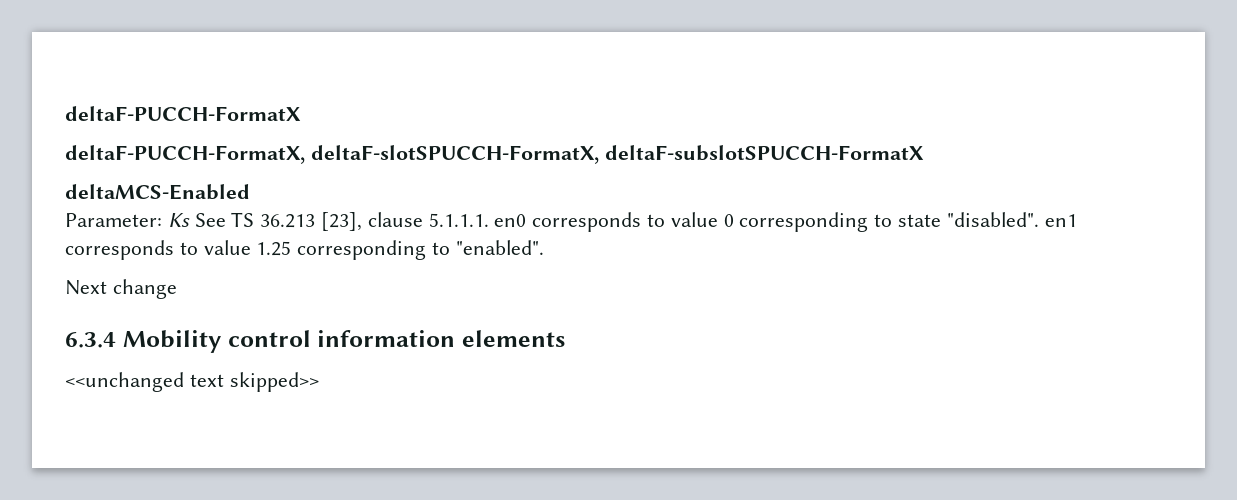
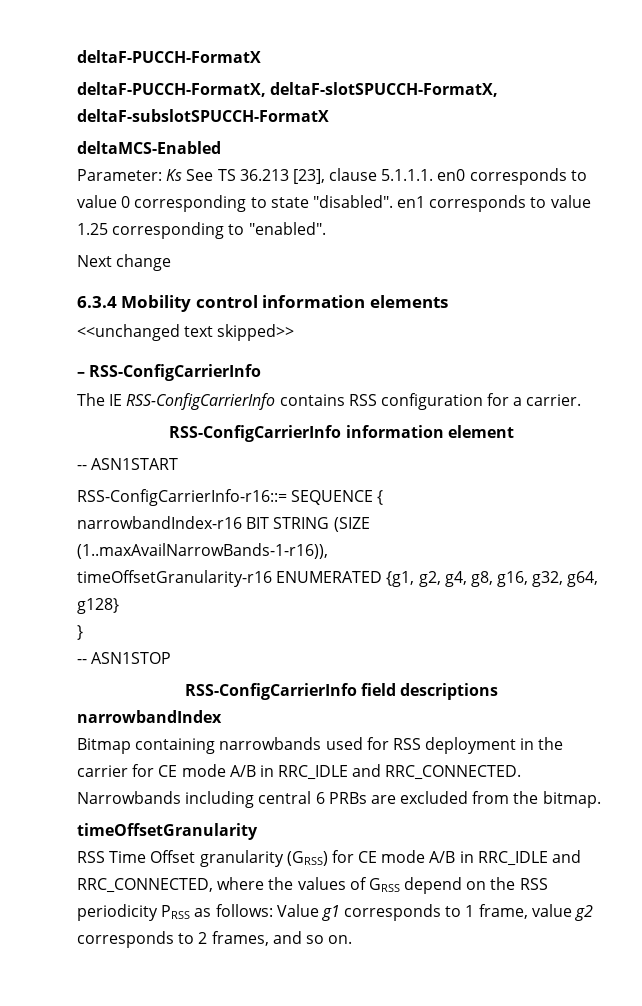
+ – RSS-ConfigCarrierInfo
+ The IE RSS-ConfigCarrierInfo contains RSS configuration for a carrier.
+ RSS-ConfigCarrierInfo information element
+ -- ASN1START
+ RSS-ConfigCarrierInfo-r16::= SEQUENCE {
+ narrowbandIndex-r16 BIT STRING (SIZE (1..maxAvailNarrowBands-1-r16)),
+ timeOffsetGranularity-r16 ENUMERATED {g1, g2, g4, g8, g16, g32, g64, g128}
+ }
+ -- ASN1STOP
+ RSS-ConfigCarrierInfo field descriptions
+ narrowbandIndex
+ Bitmap containing narrowbands used for RSS deployment in the carrier for CE mode A/B in RRC_IDLE and RRC_CONNECTED. Narrowbands including central 6 PRBs are excluded from the bitmap.
+ timeOffsetGranularity
+ RSS Time Offset granularity (GRSS) for CE mode A/B in RRC_IDLE and RRC_CONNECTED, where the values of GRSS depend on the RSS periodicity PRSS as follows: Value g1 corresponds to 1 frame, value g2 corresponds to 2 frames, and so on.

